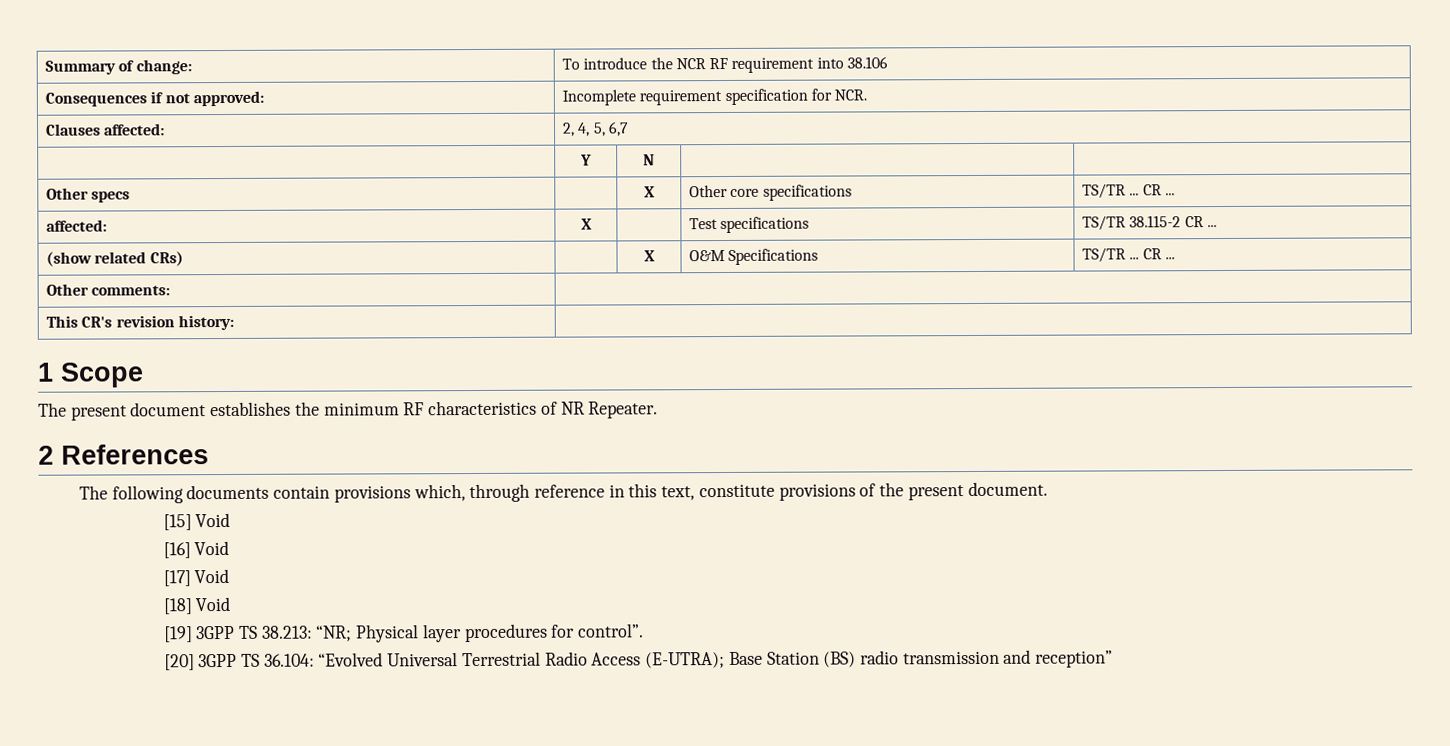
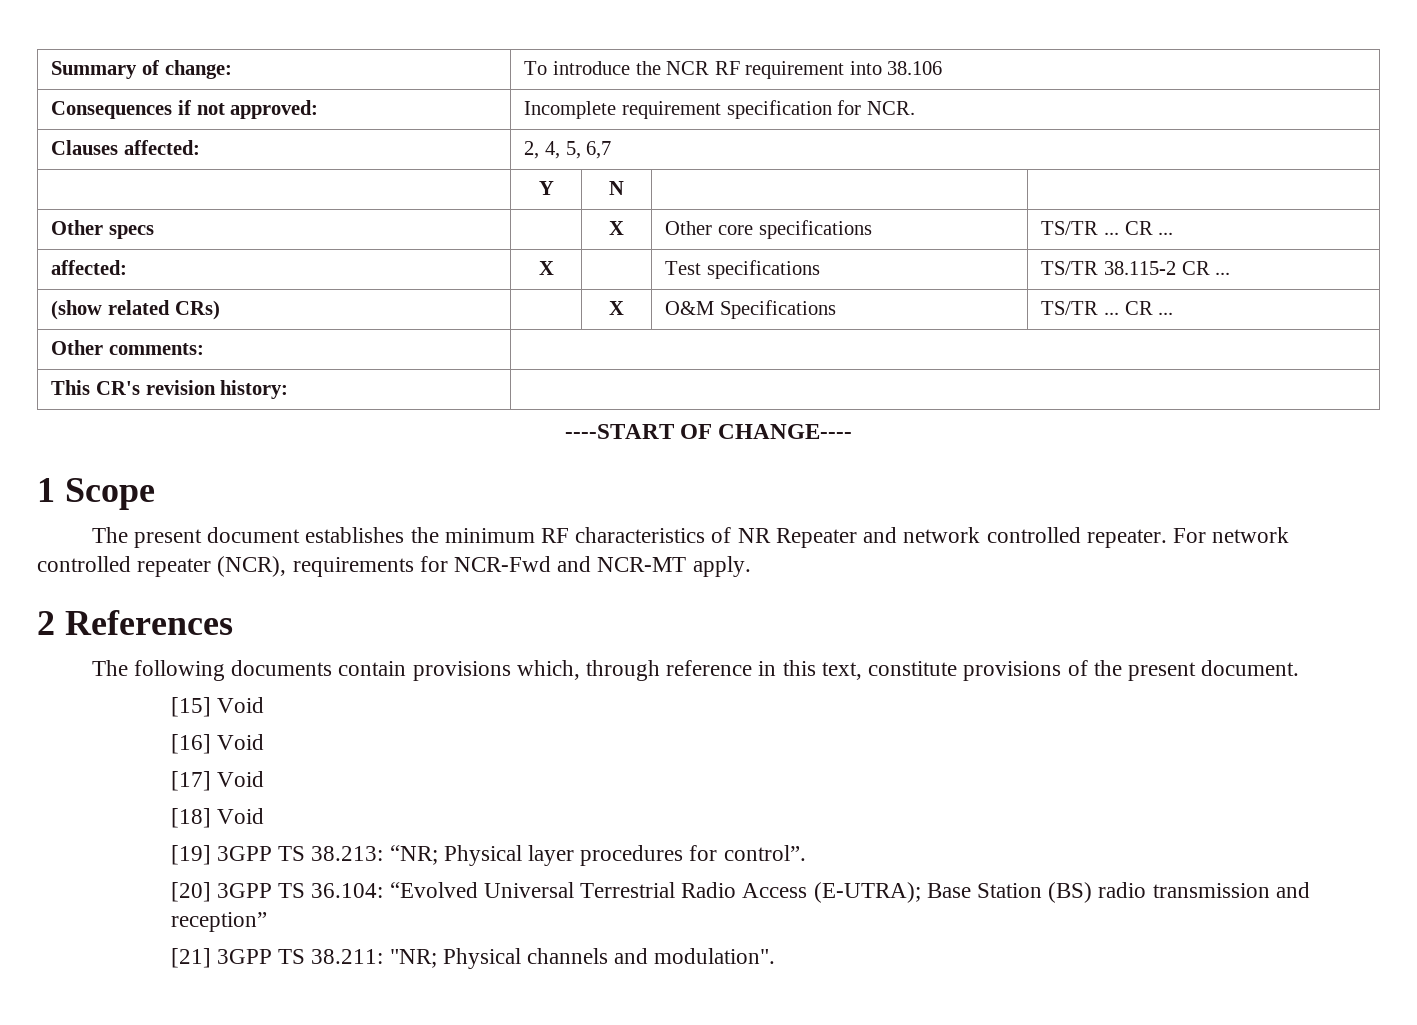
+ ----START OF CHANGE----
- The present document establishes the minimum RF characteristics of NR Repeater.
+ The present document establishes the minimum RF characteristics of NR Repeater and network controlled repeater. For network controlled repeater (NCR), requirements for NCR-Fwd and NCR-MT apply.
+ [21] 3GPP TS 38.211: "NR; Physical channels and modulation".

